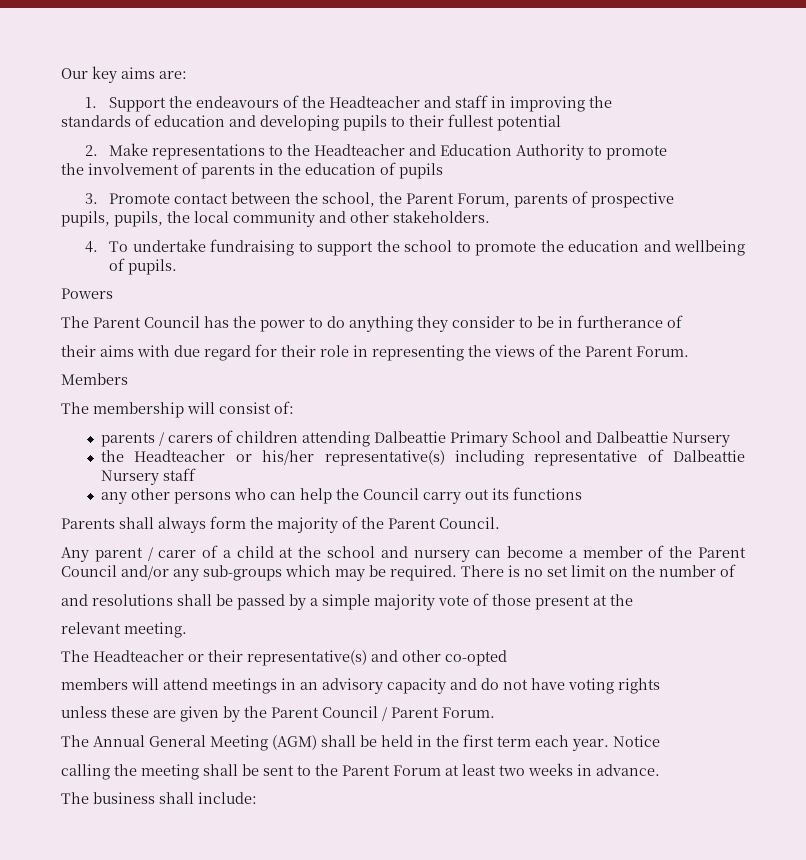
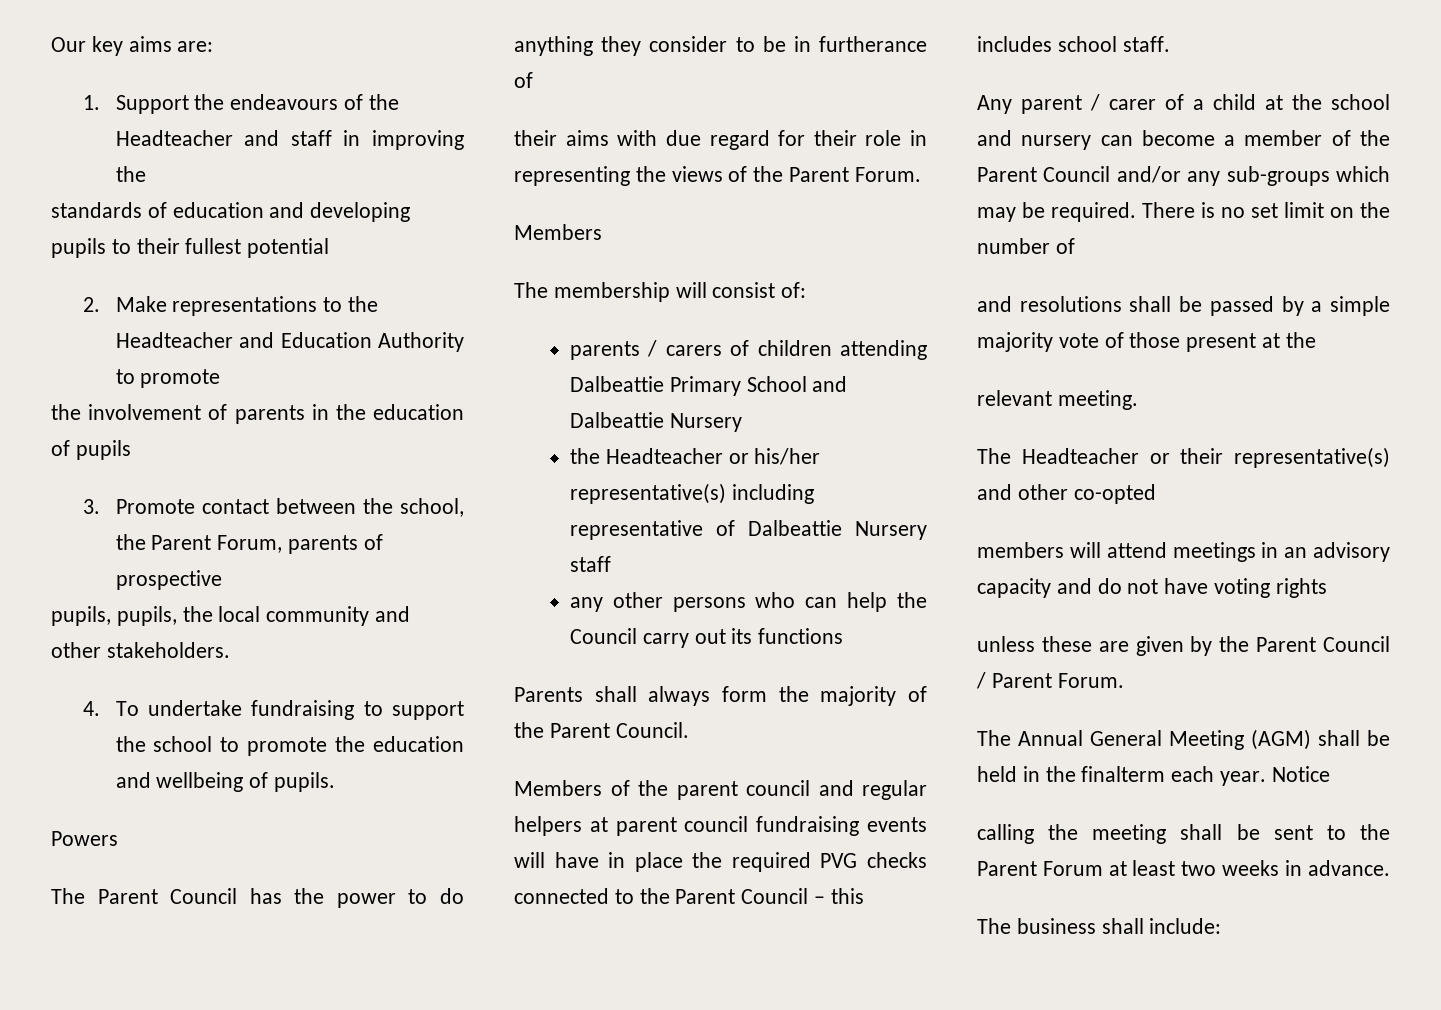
+ Members of the parent council and regular helpers at parent council fundraising events will have in place the required PVG checks connected to the Parent Council – this includes school staff.
- The Annual General Meeting (AGM) shall be held in the first term each year.
+ The Annual General Meeting (AGM) shall be held in the finalterm each year.

